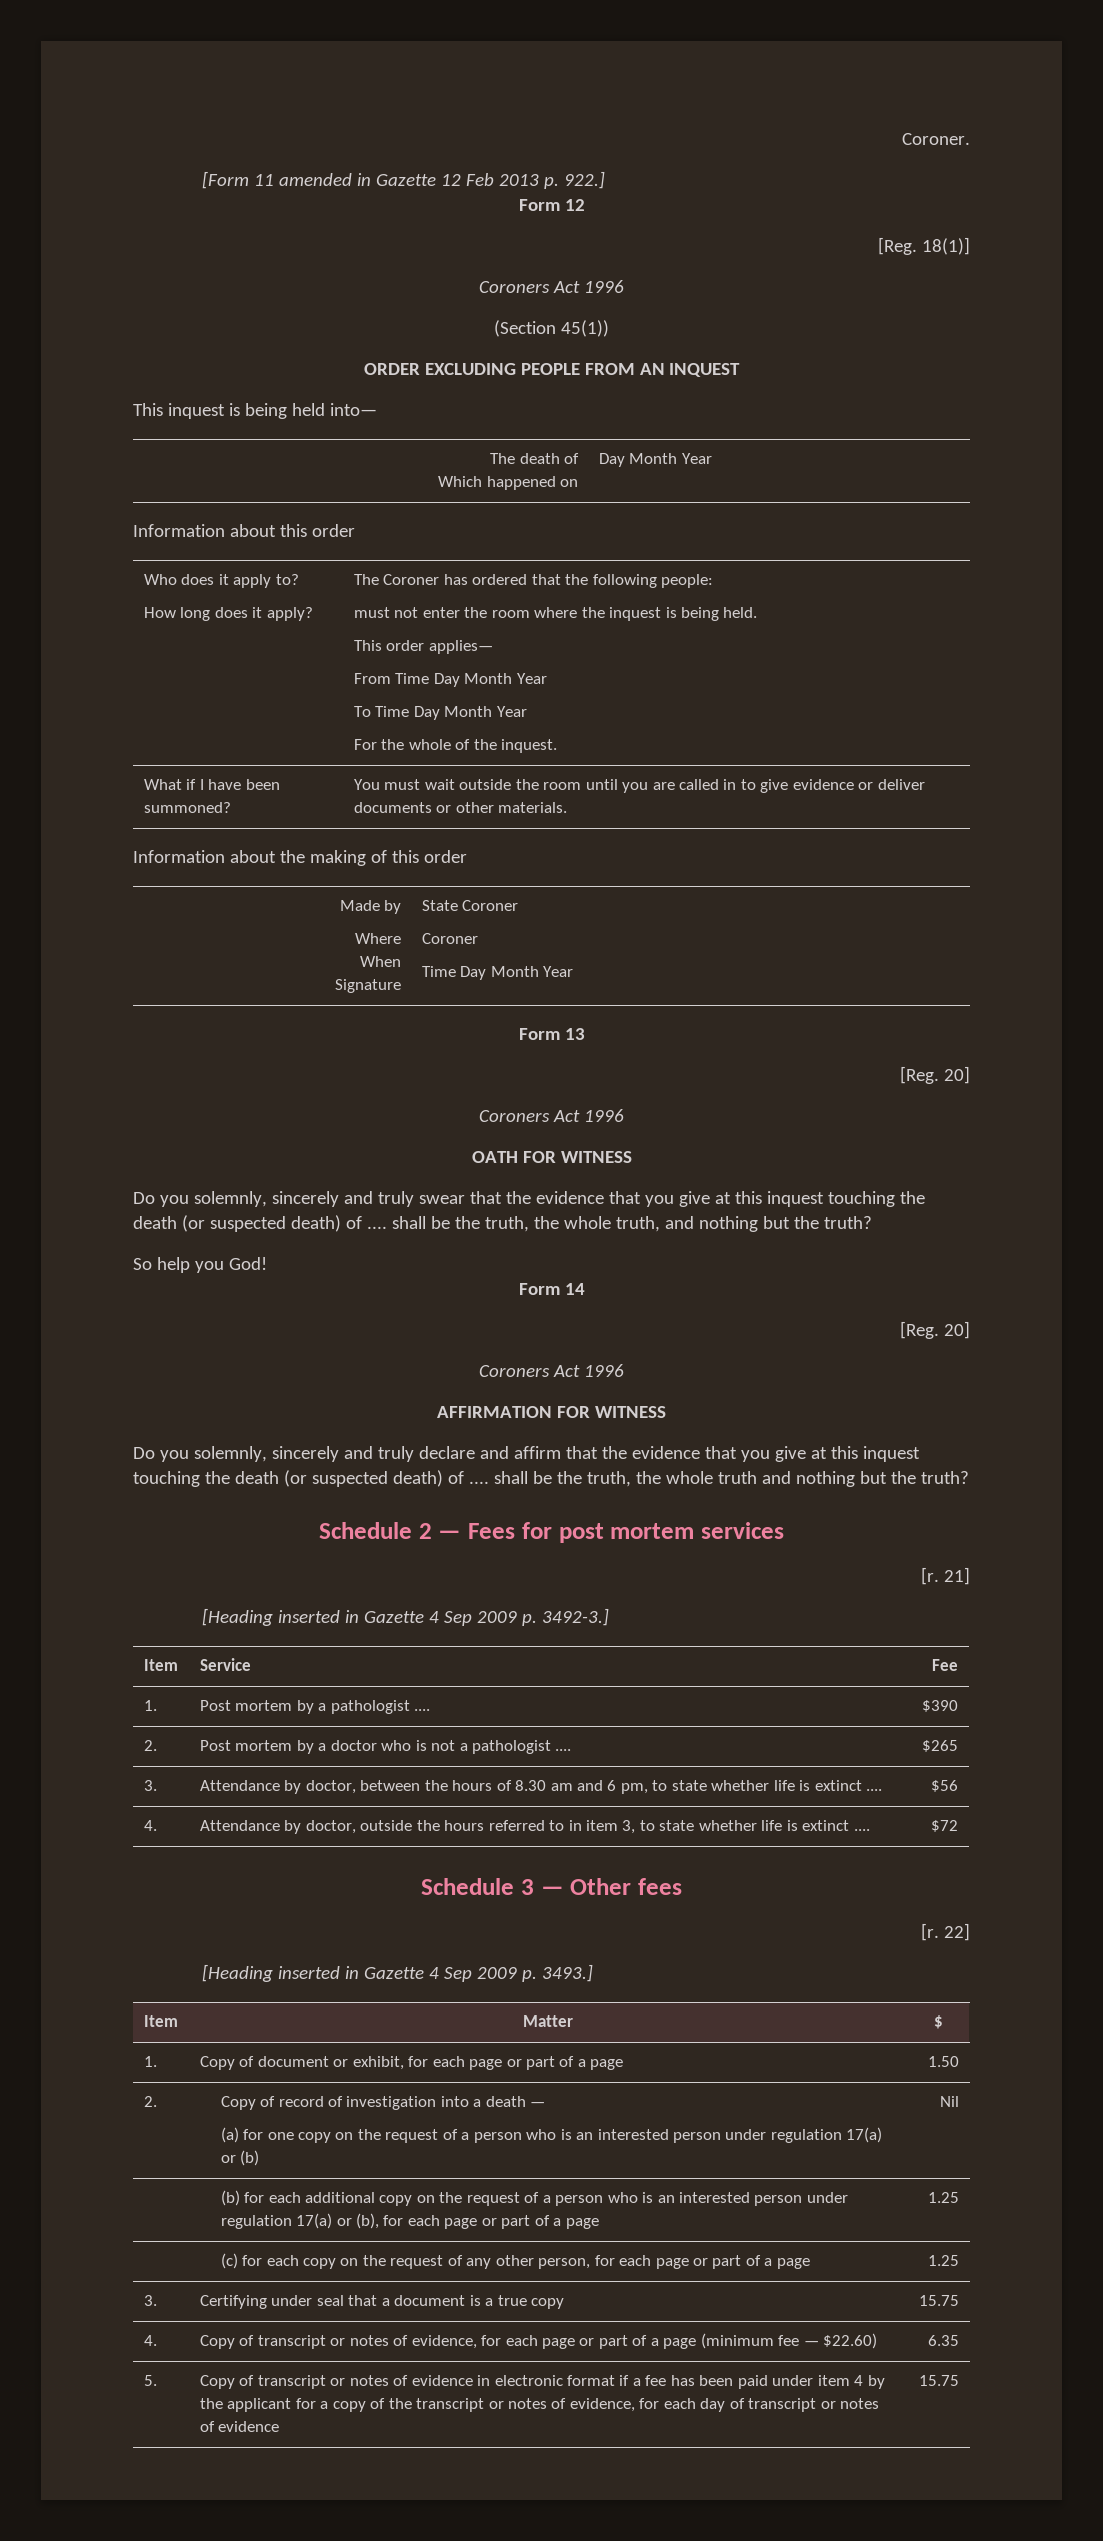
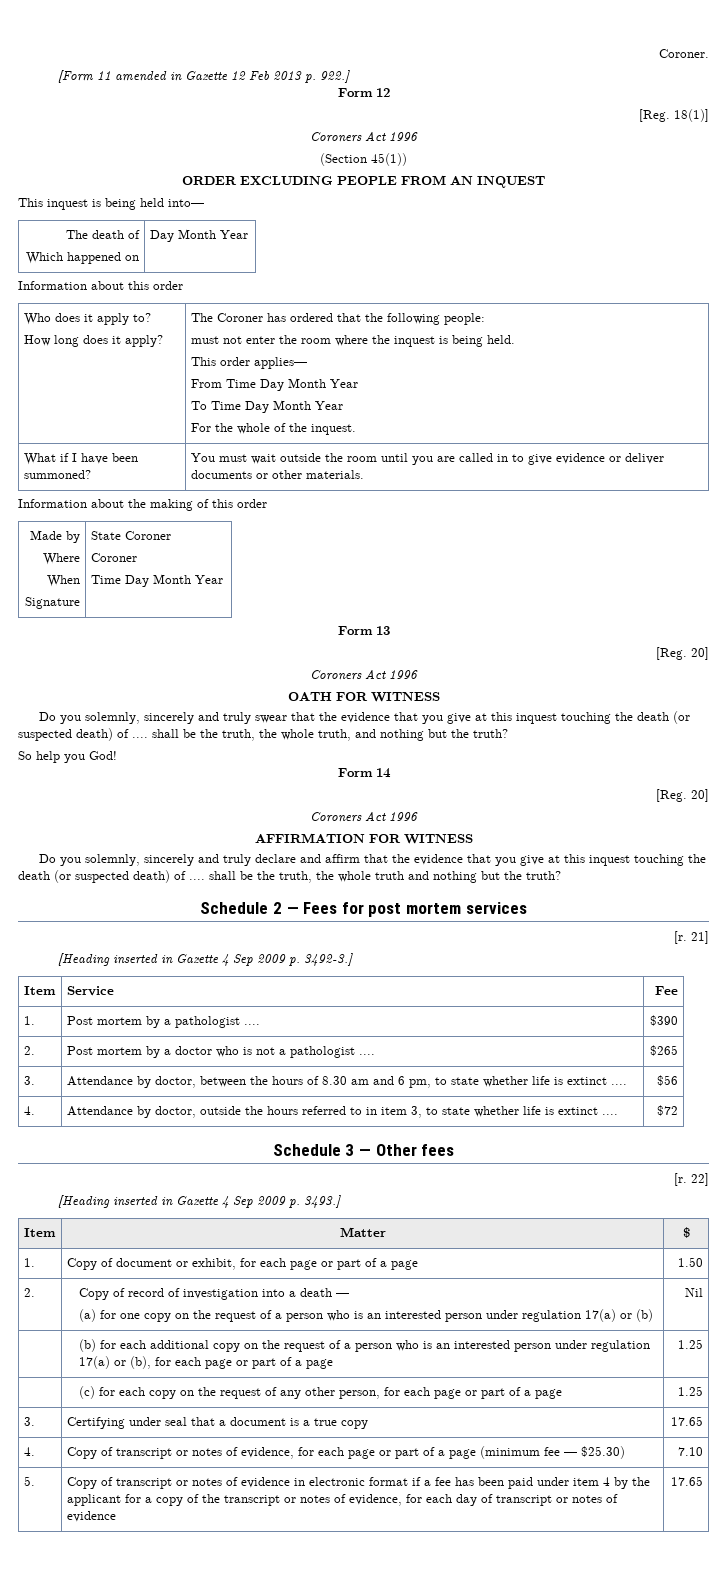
- 3. | Certifying under seal that a document is a true copy | 15.75
+ 3. | Certifying under seal that a document is a true copy | 17.65
- 4. | Copy of transcript or notes of evidence, for each page or part of a page (minimum fee — $22.60) | 6.35
+ 4. | Copy of transcript or notes of evidence, for each page or part of a page (minimum fee — $25.30) | 7.10
- Copy of transcript or notes of evidence in electronic format if a fee has been paid under item 4 by the applicant for a copy of the transcript or notes of evidence, for each day of transcript or notes of evidence | 15.75
+ Copy of transcript or notes of evidence in electronic format if a fee has been paid under item 4 by the applicant for a copy of the transcript or notes of evidence, for each day of transcript or notes of evidence | 17.65

